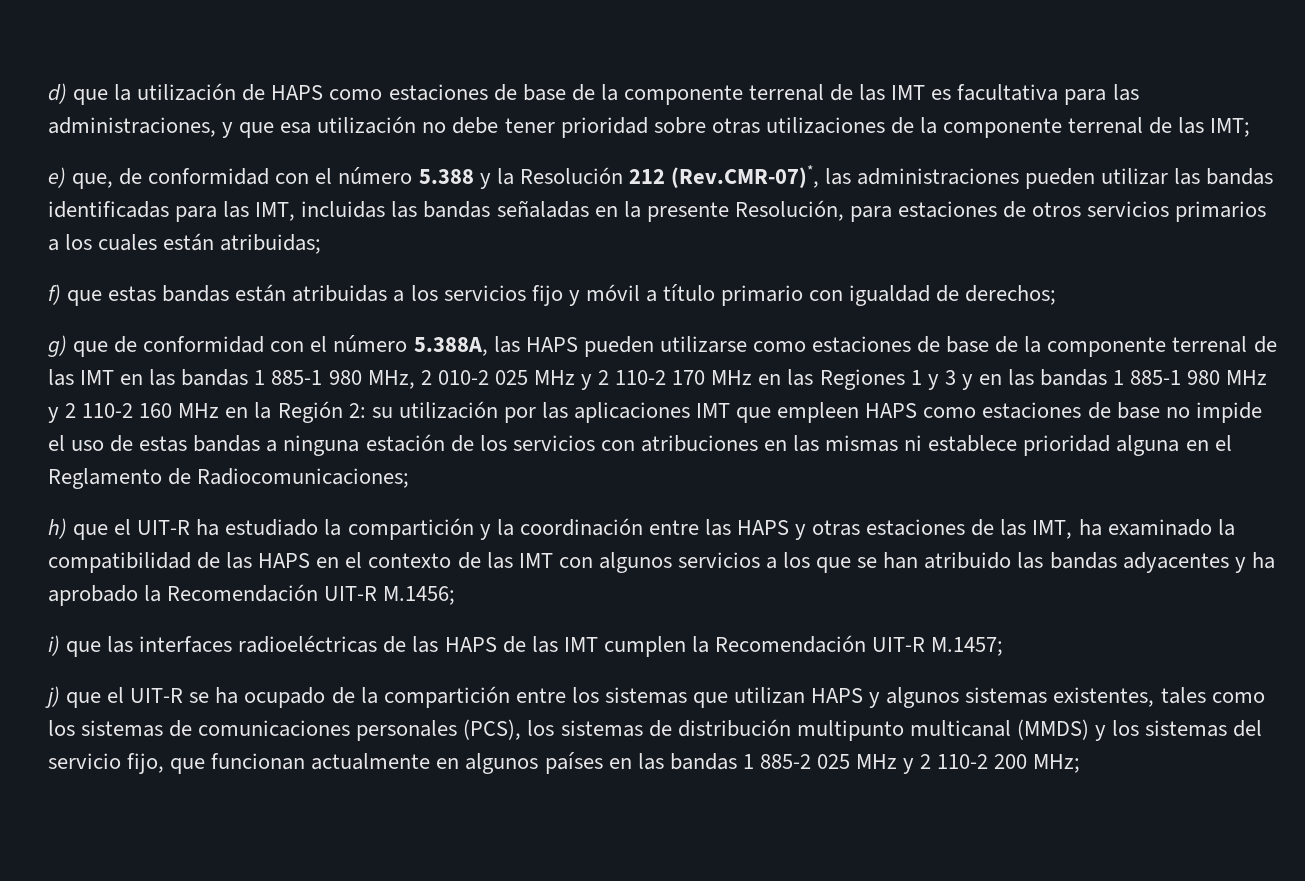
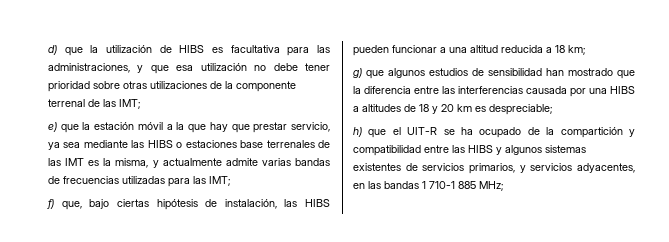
- d) que la utilización de HAPS como estaciones de base de la componente terrenal de las IMT es facultativa para las administraciones, y que esa utilización no debe tener prioridad sobre otras utilizaciones de la componente terrenal de las IMT;
+ d) que la utilización de HIBS es facultativa para las administraciones, y que esa utilización no debe tener prioridad sobre otras utilizaciones de la componente terrenal de las IMT;
- e) que, de conformidad con el número 5.388 y la Resolución 212 (Rev.CMR-07)*, las administraciones pueden utilizar las bandas identificadas para las IMT, incluidas las bandas señaladas en la presente Resolución, para estaciones de otros servicios primarios a los cuales están atribuidas;
- f) que estas bandas están atribuidas a los servicios fijo y móvil a título primario con igualdad de derechos;
- g) que de conformidad con el número 5.388A, las HAPS pueden utilizarse como estaciones de base de la componente terrenal de las IMT en las bandas 1 885-1 980 MHz, 2 010-2 025 MHz y 2 110-2 170 MHz en las Regiones 1 y 3 y en las bandas 1 885-1 980 MHz y 2 110-2 160 MHz en la Región 2: su utilización por las aplicaciones IMT que empleen HAPS como estaciones de base no impide el uso de estas bandas a ninguna estación de los servicios con atribuciones en las mismas ni establece prioridad alguna en el Reglamento de Radiocomunicaciones;
- h) que el UIT-R ha estudiado la compartición y la coordinación entre las HAPS y otras estaciones de las IMT, ha examinado la compatibilidad de las HAPS en el contexto de las IMT con algunos servicios a los que se han atribuido las bandas adyacentes y ha aprobado la Recomendación UIT-R M.1456;
- i) que las interfaces radioeléctricas de las HAPS de las IMT cumplen la Recomendación UIT-R M.1457;
- j) que el UIT-R se ha ocupado de la compartición entre los sistemas que utilizan HAPS y algunos sistemas existentes, tales como los sistemas de comunicaciones personales (PCS), los sistemas de distribución multipunto multicanal (MMDS) y los sistemas del servicio fijo, que funcionan actualmente en algunos países en las bandas 1 885-2 025 MHz y 2 110-2 200 MHz;
+ e) que la estación móvil a la que hay que prestar servicio, ya sea mediante las HIBS o estaciones base terrenales de las IMT es la misma, y actualmente admite varias bandas de frecuencias utilizadas para las IMT;
+ f) que, bajo ciertas hipótesis de instalación, las HIBS pueden funcionar a una altitud reducida a 18 km;
+ g) que algunos estudios de sensibilidad han mostrado que la diferencia entre las interferencias causada por una HIBS a altitudes de 18 y 20 km es despreciable;
+ h) que el UIT-R se ha ocupado de la compartición y compatibilidad entre las HIBS y algunos sistemas existentes de servicios primarios, y servicios adyacentes, en las bandas 1 710-1 885 MHz;

